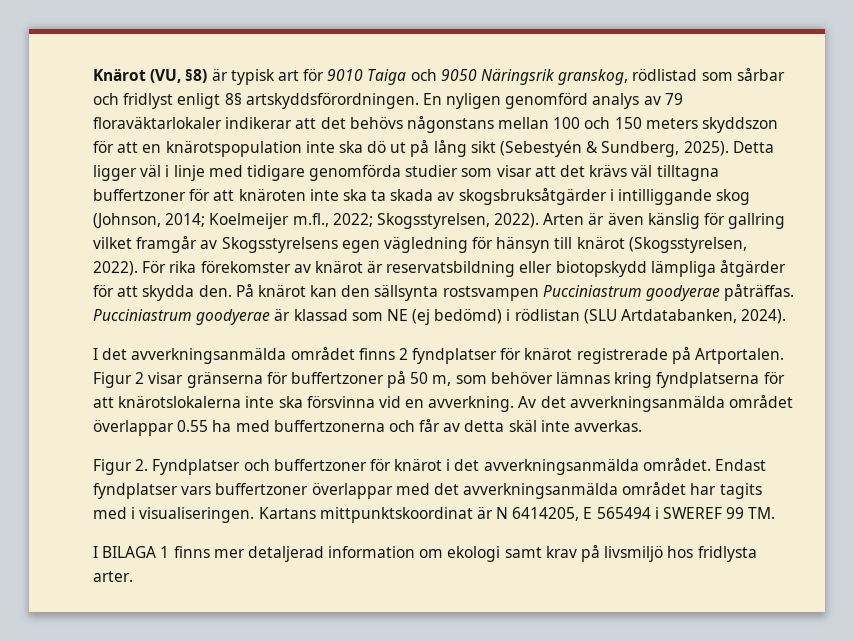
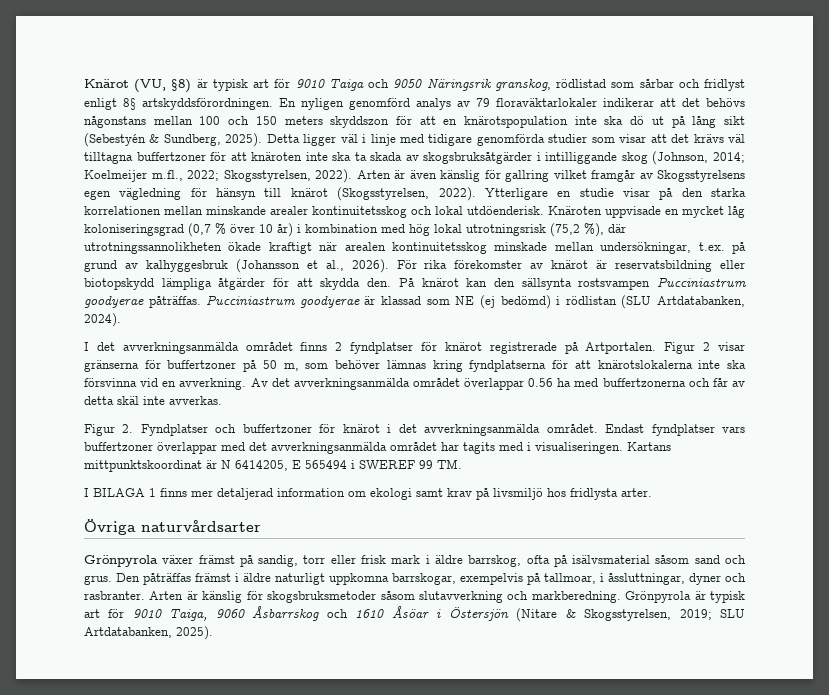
+ Ytterligare en studie visar på den starka korrelationen mellan minskande arealer kontinuitetsskog och lokal utdöenderisk. Knäroten uppvisade en mycket låg koloniseringsgrad (0,7 % över 10 år) i kombination med hög lokal utrotningsrisk (75,2 %), där utrotningssannolikheten ökade kraftigt när arealen kontinuitetsskog minskade mellan undersökningar, t.ex. på grund av kalhyggesbruk (Johansson et al., 2026).
- Av det avverkningsanmälda området överlappar 0.55 ha med buffertzonerna och får av detta skäl inte avverkas.
+ Av det avverkningsanmälda området överlappar 0.56 ha med buffertzonerna och får av detta skäl inte avverkas.
+ Övriga naturvårdsarter
+ Grönpyrola växer främst på sandig, torr eller frisk mark i äldre barrskog, ofta på isälvsmaterial såsom sand och grus. Den påträffas främst i äldre naturligt uppkomna barrskogar, exempelvis på tallmoar, i åssluttningar, dyner och rasbranter. Arten är känslig för skogsbruksmetoder såsom slutavverkning och markberedning. Grönpyrola är typisk art för 9010 Taiga, 9060 Åsbarrskog och 1610 Åsöar i Östersjön (Nitare & Skogsstyrelsen, 2019; SLU Artdatabanken, 2025).

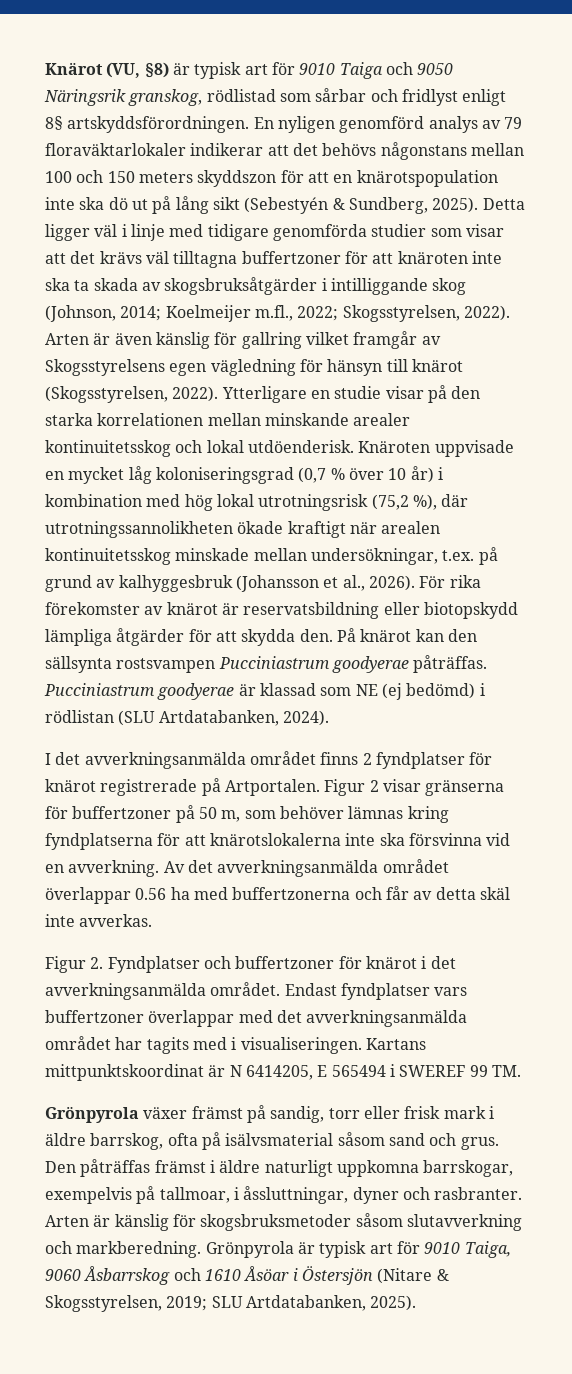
- I BILAGA 1 finns mer detaljerad information om ekologi samt krav på livsmiljö hos fridlysta arter.
- Övriga naturvårdsarter

